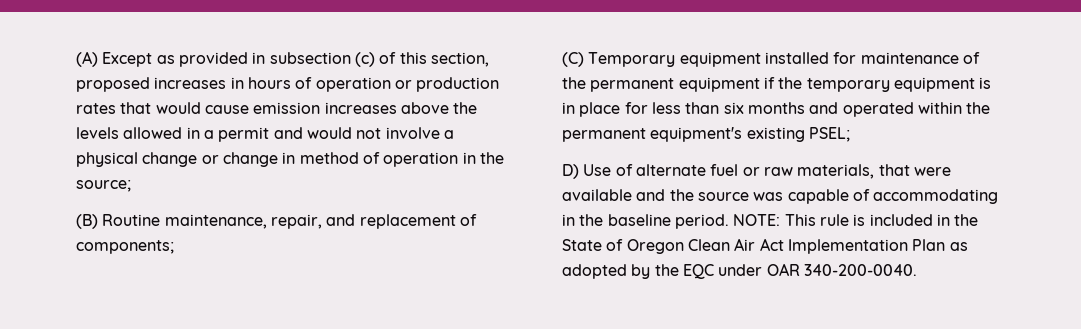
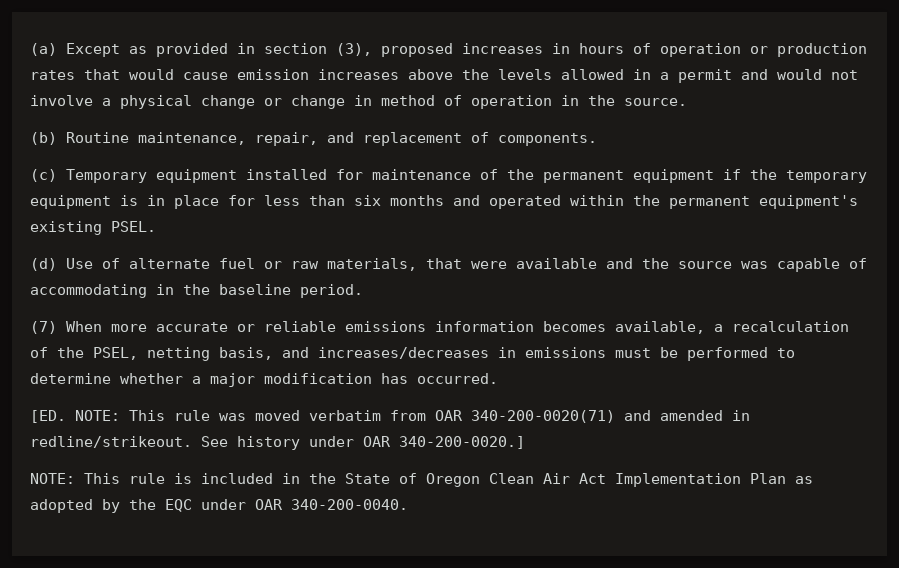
- (A) Except as provided in subsection (c) of this section, proposed increases in hours of operation or production rates that would cause emission increases above the levels allowed in a permit and would not involve a physical change or change in method of operation in the source;
- (B) Routine maintenance, repair, and replacement of components;
- (C) Temporary equipment installed for maintenance of the permanent equipment if the temporary equipment is in place for less than six months and operated within the permanent equipment's existing PSEL;
- D) Use of alternate fuel or raw materials, that were available and the source was capable of accommodating in the baseline period. NOTE:
+ (a) Except as provided in section (3), proposed increases in hours of operation or production rates that would cause emission increases above the levels allowed in a permit and would not involve a physical change or change in method of operation in the source.
+ (b) Routine maintenance, repair, and replacement of components.
+ (c) Temporary equipment installed for maintenance of the permanent equipment if the temporary equipment is in place for less than six months and operated within the permanent equipment's existing PSEL.
+ (d) Use of alternate fuel or raw materials, that were available and the source was capable of accommodating in the baseline period.
+ (7) When more accurate or reliable emissions information becomes available, a recalculation of the PSEL, netting basis, and increases/decreases in emissions must be performed to determine whether a major modification has occurred.
+ [ED. NOTE: This rule was moved verbatim from OAR 340-200-0020(71) and amended in redline/strikeout. See history under OAR 340-200-0020.]
+ NOTE:

